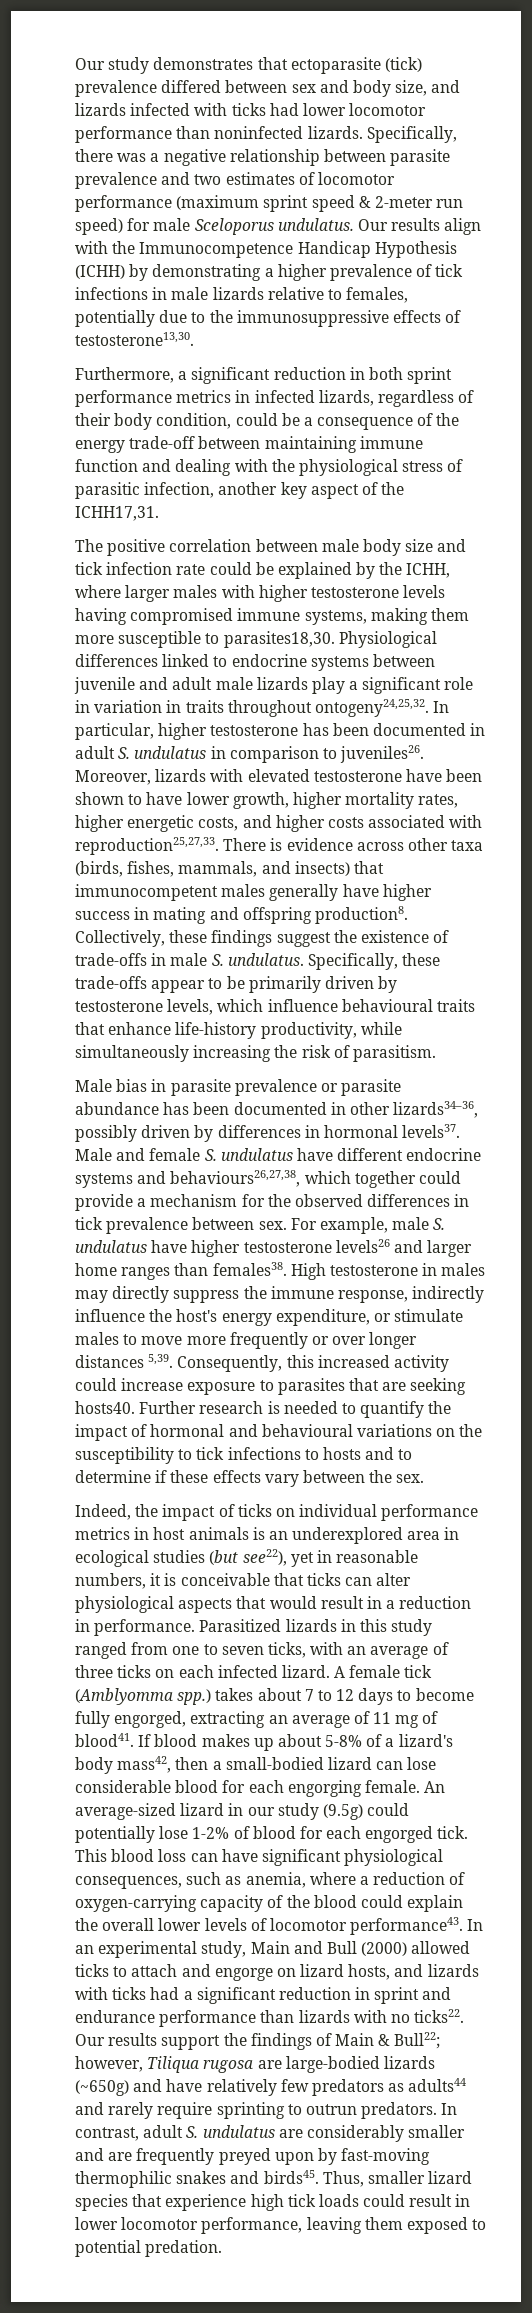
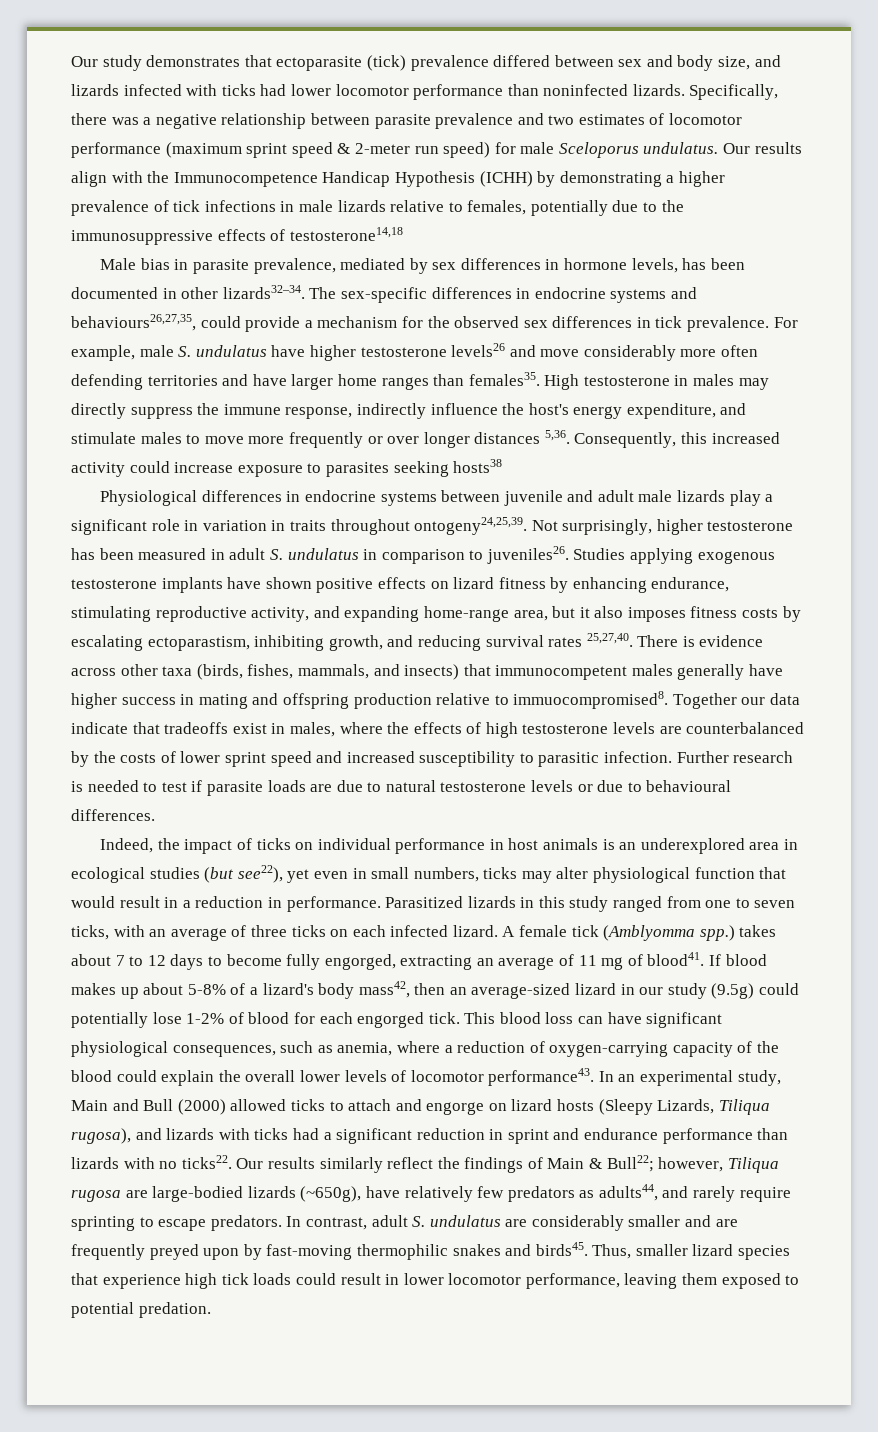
- Our results align with the Immunocompetence Handicap Hypothesis (ICHH) by demonstrating a higher prevalence of tick infections in male lizards relative to females, potentially due to the immunosuppressive effects of testosterone13,30.
- Furthermore, a significant reduction in both sprint performance metrics in infected lizards, regardless of their body condition, could be a consequence of the energy trade-off between maintaining immune function and dealing with the physiological stress of parasitic infection, another key aspect of the ICHH17,31.
- The positive correlation between male body size and tick infection rate could be explained by the ICHH, where larger males with higher testosterone levels having compromised immune systems, making them more susceptible to parasites18,30. Physiological differences linked to endocrine systems between juvenile and adult male lizards play a significant role in variation in traits throughout ontogeny24,25,32. In particular, higher testosterone has been documented in adult S. undulatus in comparison to juveniles26.
+ Our results align with the Immunocompetence Handicap Hypothesis (ICHH) by demonstrating a higher prevalence of tick infections in male lizards relative to females, potentially due to the immunosuppressive effects of testosterone14,18
+ Male bias in parasite prevalence, mediated by sex differences in hormone levels, has been documented in other lizards32–34. The sex-specific differences in endocrine systems and behaviours26,27,35, could provide a mechanism for the observed sex differences in tick prevalence. For example, male S. undulatus have higher testosterone levels26 and move considerably more often defending territories and have larger home ranges than females35. High testosterone in males may directly suppress the immune response, indirectly influence the host's energy expenditure, and stimulate males to move more frequently or over longer distances 5,36. Consequently, this increased activity could increase exposure to parasites seeking hosts38
+ Physiological differences in endocrine systems between juvenile and adult male lizards play a significant role in variation in traits throughout ontogeny24,25,39. Not surprisingly, higher testosterone has been measured in adult S. undulatus in comparison to juveniles26.
- Moreover, lizards with elevated testosterone have been shown to have lower growth, higher mortality rates, higher energetic costs, and higher costs associated with reproduction25,27,33.
+ Studies applying exogenous testosterone implants have shown positive effects on lizard fitness by enhancing endurance, stimulating reproductive activity, and expanding home-range area, but it also imposes fitness costs by escalating ectoparastism, inhibiting growth, and reducing survival rates 25,27,40.
- There is evidence across other taxa (birds, fishes, mammals, and insects) that immunocompetent males generally have higher success in mating and offspring production8. Collectively, these findings suggest the existence of trade-offs in male S. undulatus. Specifically, these trade-offs appear to be primarily driven by testosterone levels, which influence behavioural traits that enhance life-history productivity, while simultaneously increasing the risk of parasitism.
- Male bias in parasite prevalence or parasite abundance has been documented in other lizards34–36, possibly driven by differences in hormonal levels37. Male and female S. undulatus have different endocrine systems and behaviours26,27,38, which together could provide a mechanism for the observed differences in tick prevalence between sex. For example, male S. undulatus have higher testosterone levels26 and larger home ranges than females38. High testosterone in males may directly suppress the immune response, indirectly influence the host's energy expenditure, or stimulate males to move more frequently or over longer distances 5,39. Consequently, this increased activity could increase exposure to parasites that are seeking hosts40.
+ There is evidence across other taxa (birds, fishes, mammals, and insects) that immunocompetent males generally have higher success in mating and offspring production relative to immuocompromised8. Together our data indicate that tradeoffs exist in males, where the effects of high testosterone levels are counterbalanced by the costs of lower sprint speed and increased susceptibility to parasitic infection.
- Further research is needed to quantify the impact of hormonal and behavioural variations on the susceptibility to tick infections to hosts and to determine if these effects vary between the sex.
+ Further research is needed to test if parasite loads are due to natural testosterone levels or due to behavioural differences.
- Indeed, the impact of ticks on individual performance metrics in host animals is an underexplored area in ecological studies (but see22), yet in reasonable numbers, it is conceivable that ticks can alter physiological aspects that would result in a reduction in performance.
+ Indeed, the impact of ticks on individual performance in host animals is an underexplored area in ecological studies (but see22), yet even in small numbers, ticks may alter physiological function that would result in a reduction in performance.
- If blood makes up about 5-8% of a lizard's body mass42, then a small-bodied lizard can lose considerable blood for each engorging female. An average-sized lizard in our study (9.5g) could potentially lose 1-2% of blood for each engorged tick.
+ If blood makes up about 5-8% of a lizard's body mass42, then an average-sized lizard in our study (9.5g) could potentially lose 1-2% of blood for each engorged tick.
- In an experimental study, Main and Bull (2000) allowed ticks to attach and engorge on lizard hosts, and lizards with ticks had a significant reduction in sprint and endurance performance than lizards with no ticks22.
+ In an experimental study, Main and Bull (2000) allowed ticks to attach and engorge on lizard hosts (Sleepy Lizards, Tiliqua rugosa), and lizards with ticks had a significant reduction in sprint and endurance performance than lizards with no ticks22.
- Our results support the findings of Main & Bull22; however, Tiliqua rugosa are large-bodied lizards (~650g) and have relatively few predators as adults44 and rarely require sprinting to outrun predators.
+ Our results similarly reflect the findings of Main & Bull22; however, Tiliqua rugosa are large-bodied lizards (~650g), have relatively few predators as adults44, and rarely require sprinting to escape predators.

